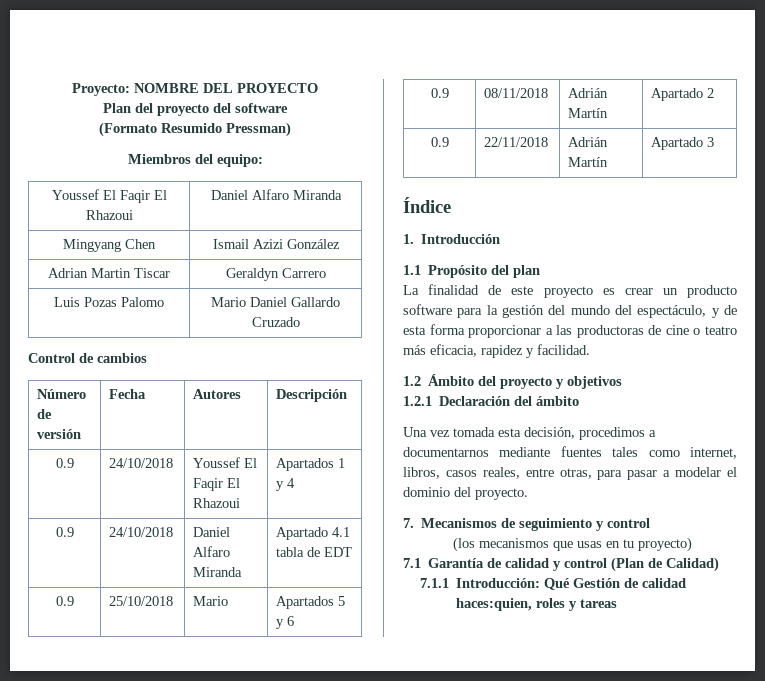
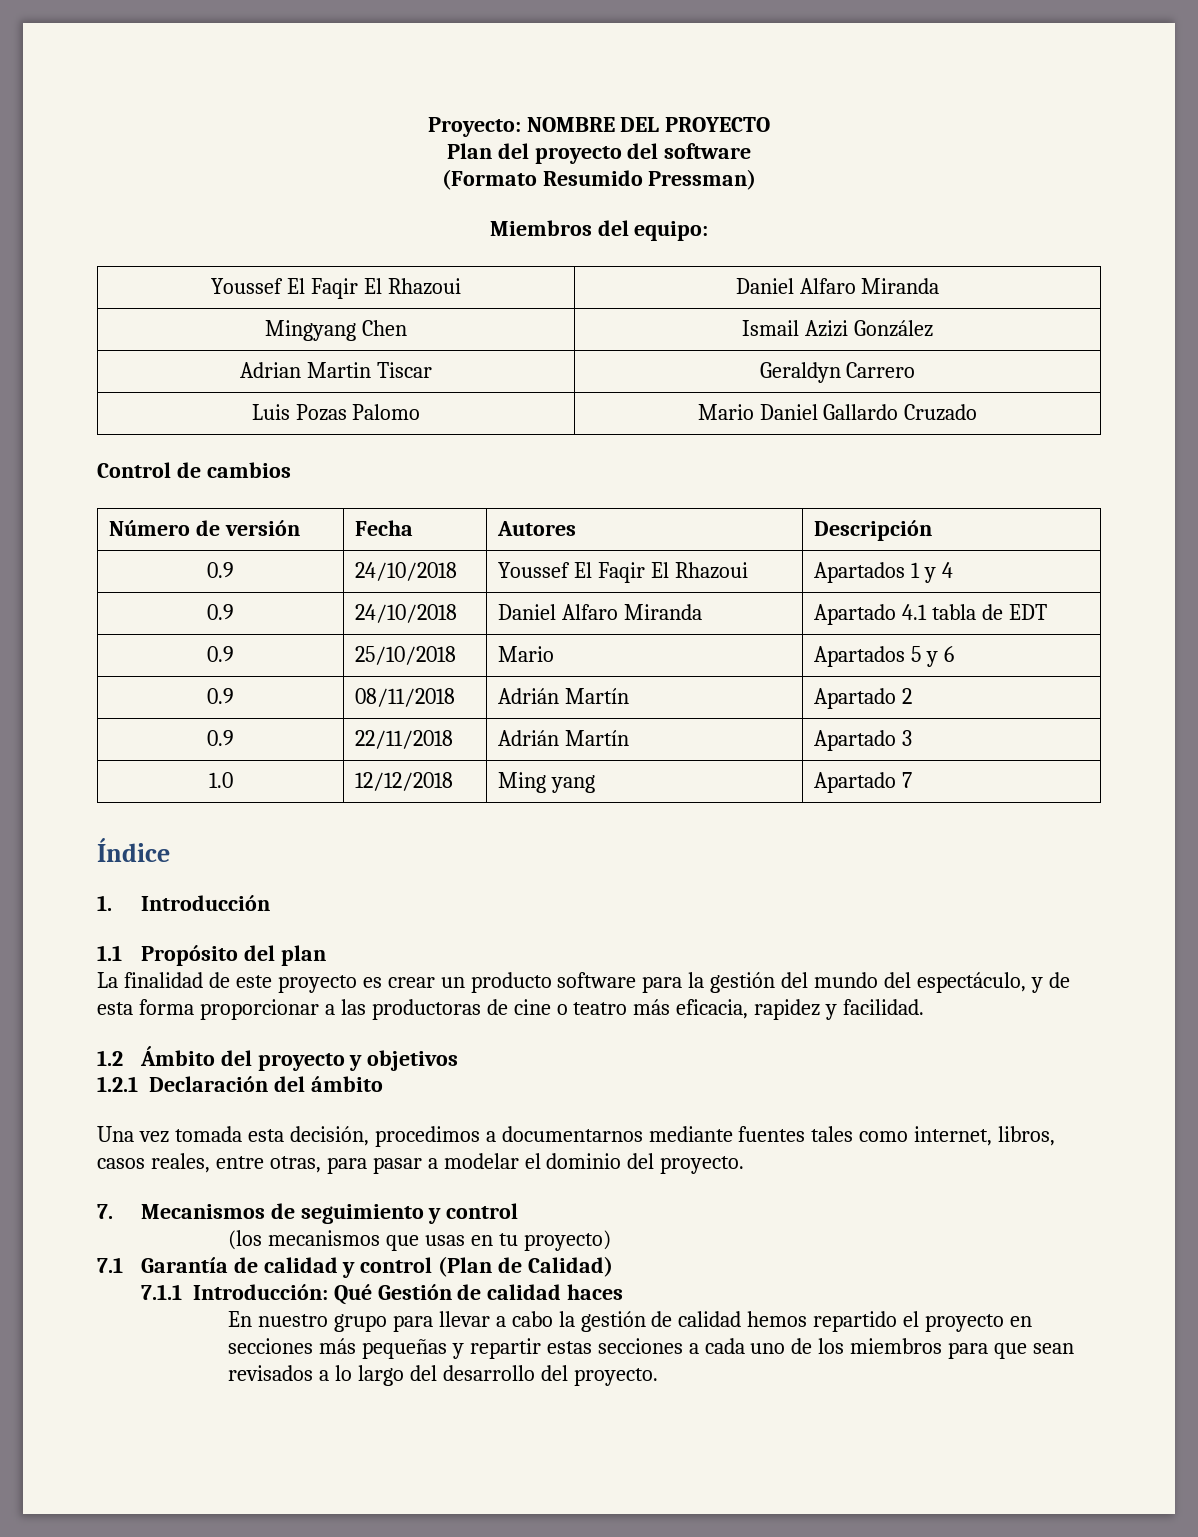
+ 1.0 | 12/12/2018 | Ming yang | Apartado 7
- 7.1.1 Introducción: Qué Gestión de calidad haces:quien, roles y tareas
+ 7.1.1 Introducción: Qué Gestión de calidad haces
+ En nuestro grupo para llevar a cabo la gestión de calidad hemos repartido el proyecto en secciones más pequeñas y repartir estas secciones a cada uno de los miembros para que sean revisados a lo largo del desarrollo del proyecto.

